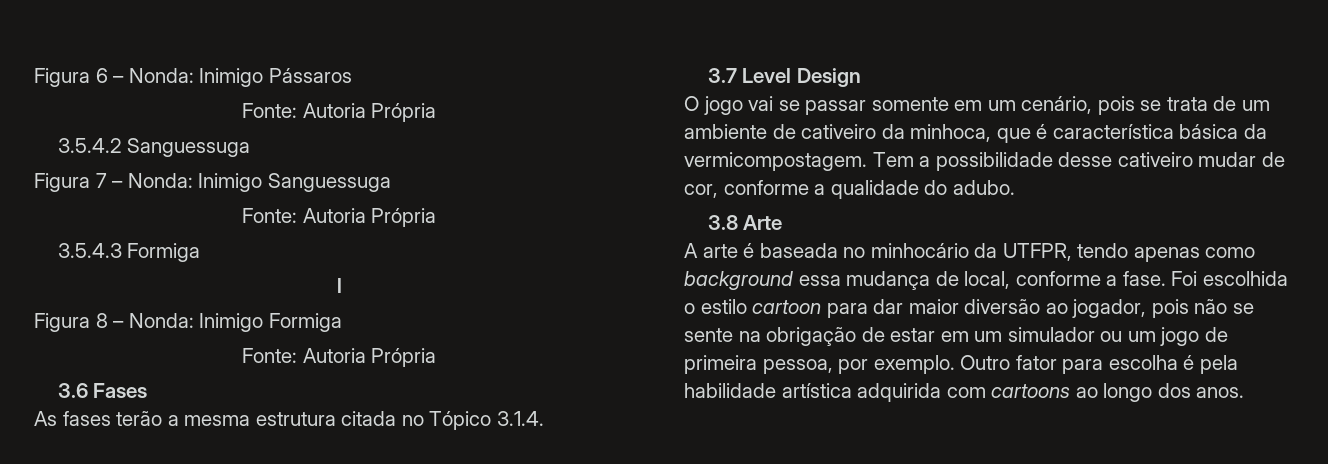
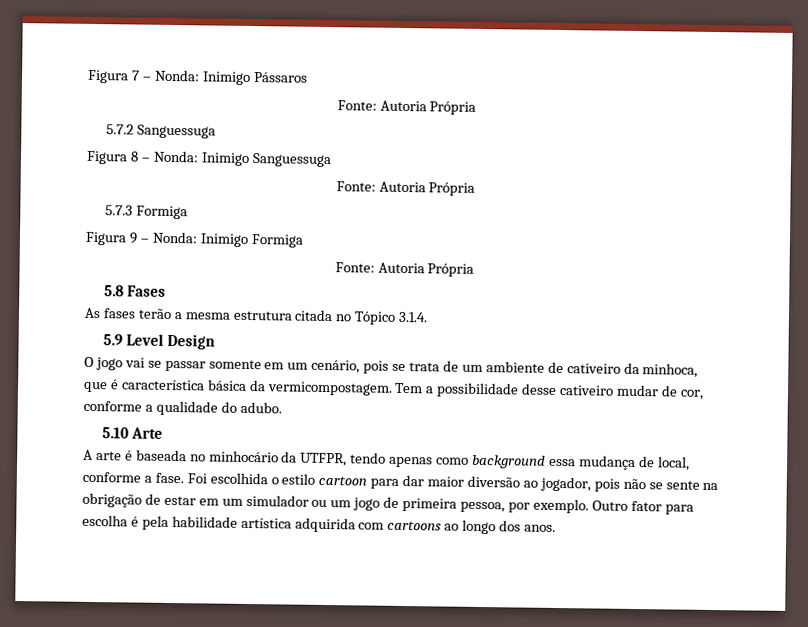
- Figura 6 – Nonda: Inimigo Pássaros
+ Figura 7 – Nonda: Inimigo Pássaros
- 3.5.4.2 Sanguessuga
+ 5.7.2 Sanguessuga
- Figura 7 – Nonda: Inimigo Sanguessuga
+ Figura 8 – Nonda: Inimigo Sanguessuga
- 3.5.4.3 Formiga
- l
- Figura 8 – Nonda: Inimigo Formiga
+ 5.7.3 Formiga
+ Figura 9 – Nonda: Inimigo Formiga
- 3.6 Fases
+ 5.8 Fases
- 3.7 Level Design
+ 5.9 Level Design
- 3.8 Arte
+ 5.10 Arte

